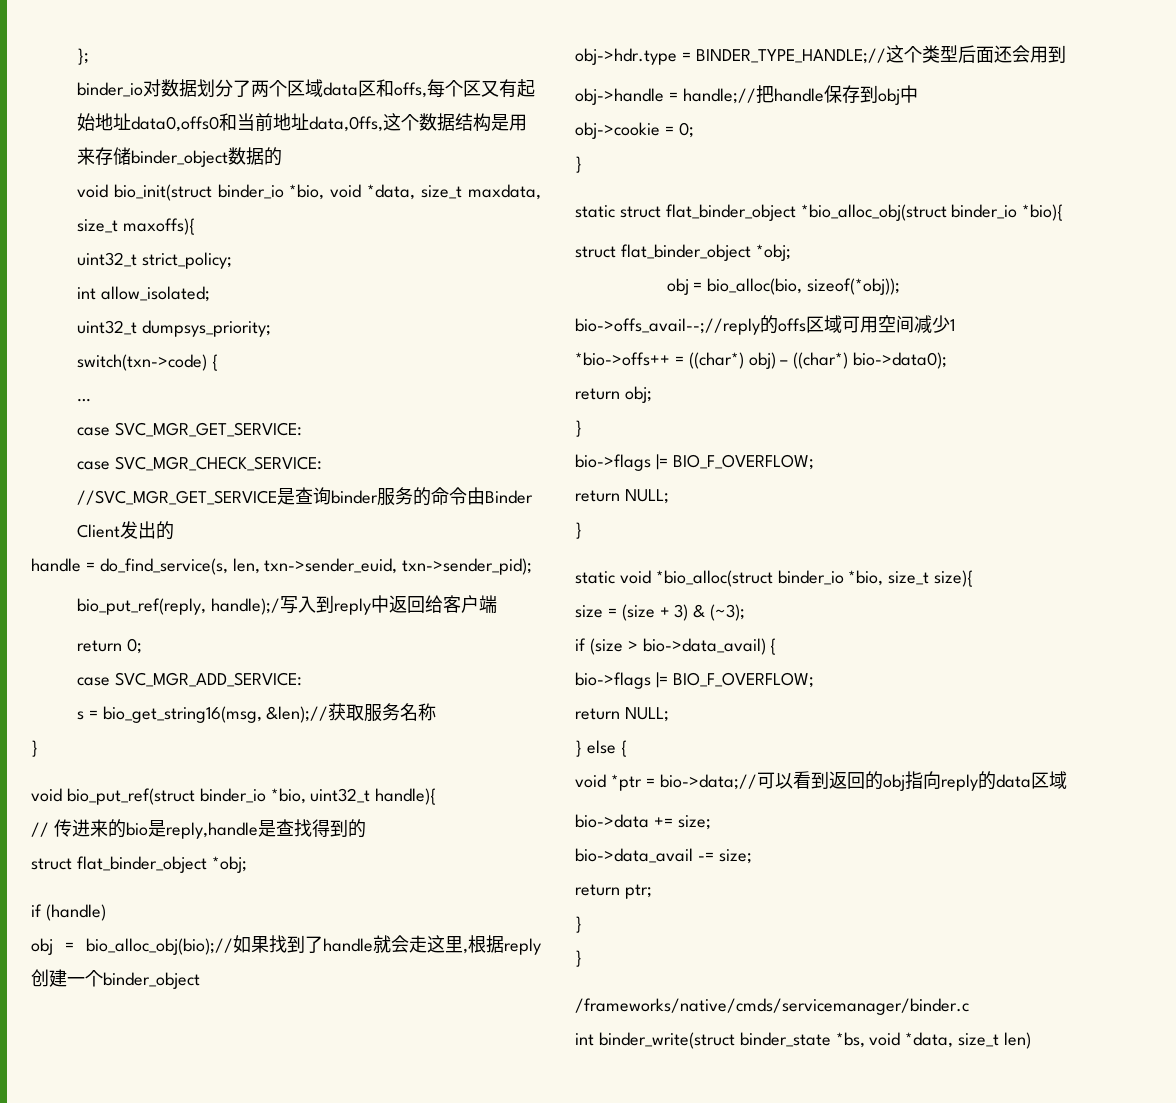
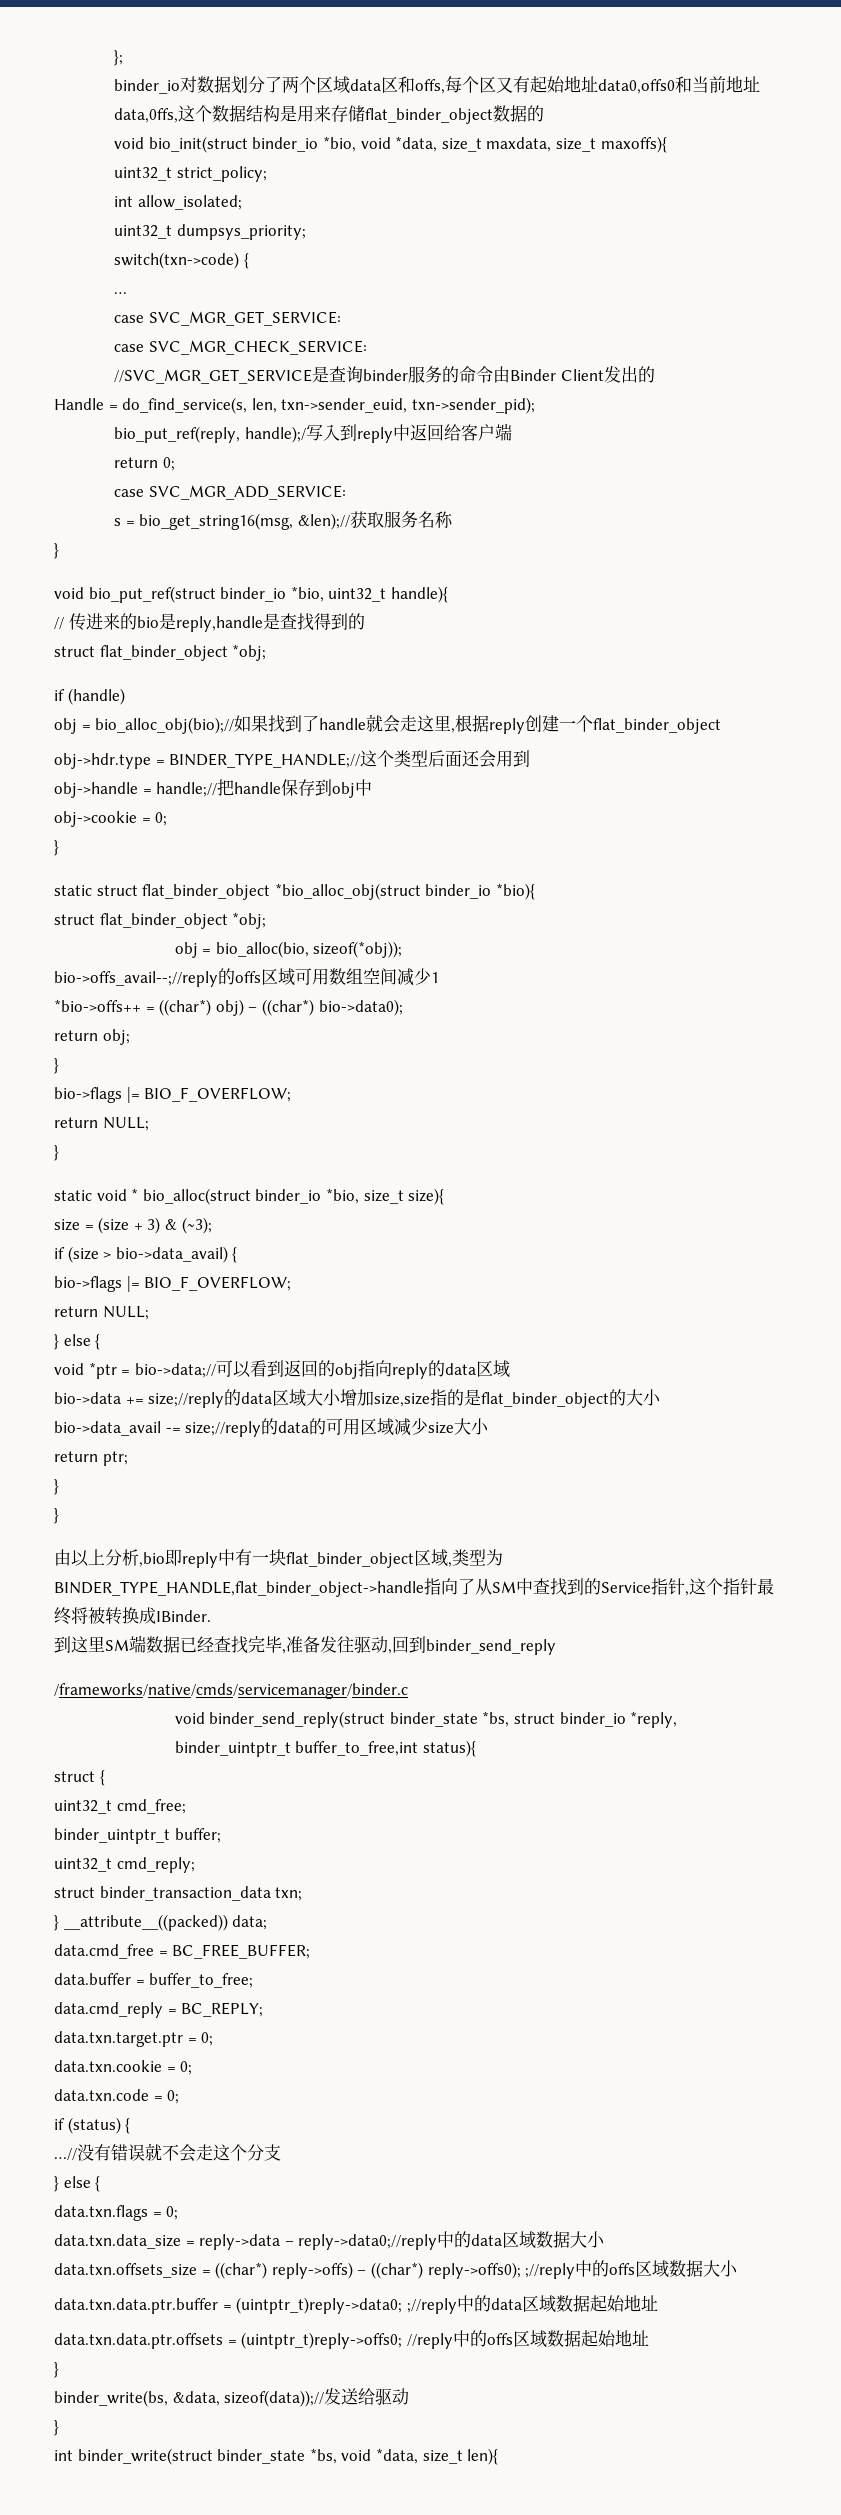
- binder_io对数据划分了两个区域data区和offs,每个区又有起始地址data0,offs0和当前地址data,0ffs,这个数据结构是用来存储binder_object数据的
+ binder_io对数据划分了两个区域data区和offs,每个区又有起始地址data0,offs0和当前地址data,0ffs,这个数据结构是用来存储flat_binder_object数据的
- handle = do_find_service(s, len, txn->sender_euid, txn->sender_pid);
+ Handle = do_find_service(s, len, txn->sender_euid, txn->sender_pid);
- obj = bio_alloc_obj(bio);//如果找到了handle就会走这里,根据reply创建一个binder_object
+ obj = bio_alloc_obj(bio);//如果找到了handle就会走这里,根据reply创建一个flat_binder_object
- bio->offs_avail--;//reply的offs区域可用空间减少1
+ bio->offs_avail--;//reply的offs区域可用数组空间减少1
- static void *bio_alloc(struct binder_io *bio, size_t size){
+ static void * bio_alloc(struct binder_io *bio, size_t size){
- bio->data += size;
- bio->data_avail -= size;
+ bio->data += size;//reply的data区域大小增加size,size指的是flat_binder_object的大小
+ bio->data_avail -= size;//reply的data的可用区域减少size大小
  return ptr;
  }
  }
+ 由以上分析,bio即reply中有一块flat_binder_object区域,类型为BINDER_TYPE_HANDLE,flat_binder_object->handle指向了从SM中查找到的Service指针,这个指针最终将被转换成IBinder.
+ 到这里SM端数据已经查找完毕,准备发往驱动,回到binder_send_reply
  /frameworks/native/cmds/servicemanager/binder.c
+ void binder_send_reply(struct binder_state *bs, struct binder_io *reply, binder_uintptr_t buffer_to_free,int status){
+ struct {
+ uint32_t cmd_free;
+ binder_uintptr_t buffer;
+ uint32_t cmd_reply;
+ struct binder_transaction_data txn;
+ } __attribute__((packed)) data;
+ data.cmd_free = BC_FREE_BUFFER;
+ data.buffer = buffer_to_free;
+ data.cmd_reply = BC_REPLY;
+ data.txn.target.ptr = 0;
+ data.txn.cookie = 0;
+ data.txn.code = 0;
+ if (status) {
+ …//没有错误就不会走这个分支
+ } else {
+ data.txn.flags = 0;
+ data.txn.data_size = reply->data – reply->data0;//reply中的data区域数据大小
+ data.txn.offsets_size = ((char*) reply->offs) – ((char*) reply->offs0); ;//reply中的offs区域数据大小
+ data.txn.data.ptr.buffer = (uintptr_t)reply->data0; ;//reply中的data区域数据起始地址
+ data.txn.data.ptr.offsets = (uintptr_t)reply->offs0; //reply中的offs区域数据起始地址
+ }
+ binder_write(bs, &data, sizeof(data));//发送给驱动
+ }
- int binder_write(struct binder_state *bs, void *data, size_t len)
+ int binder_write(struct binder_state *bs, void *data, size_t len){

